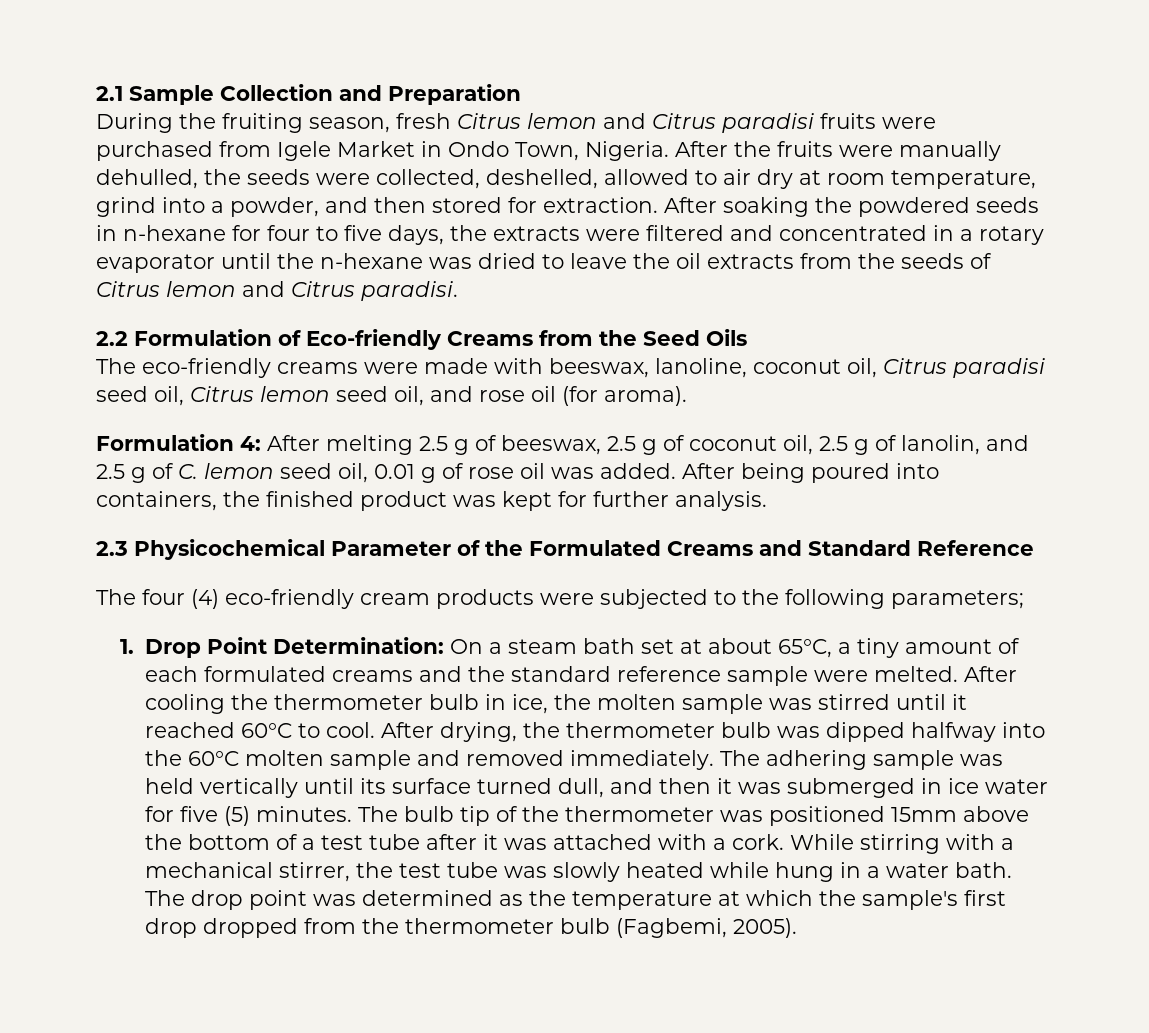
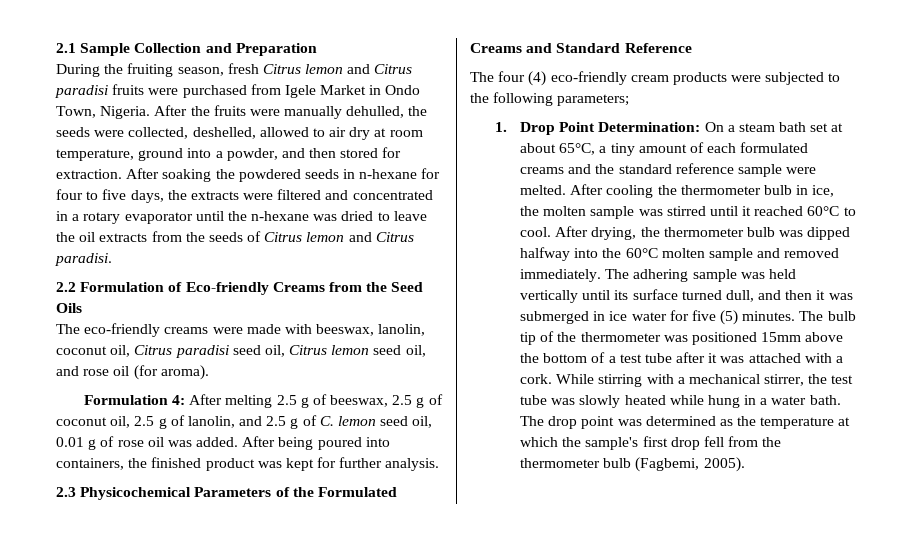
- After the fruits were manually dehulled, the seeds were collected, deshelled, allowed to air dry at room temperature, grind into a powder, and then stored for extraction.
+ After the fruits were manually dehulled, the seeds were collected, deshelled, allowed to air dry at room temperature, ground into a powder, and then stored for extraction.
- The eco-friendly creams were made with beeswax, lanoline, coconut oil, Citrus paradisi seed oil, Citrus lemon seed oil, and rose oil (for aroma).
+ The eco-friendly creams were made with beeswax, lanolin, coconut oil, Citrus paradisi seed oil, Citrus lemon seed oil, and rose oil (for aroma).
- 2.3 Physicochemical Parameter of the Formulated Creams and Standard Reference
+ 2.3 Physicochemical Parameters of the Formulated Creams and Standard Reference
- The drop point was determined as the temperature at which the sample's first drop dropped from the thermometer bulb (Fagbemi, 2005).
+ The drop point was determined as the temperature at which the sample's first drop fell from the thermometer bulb (Fagbemi, 2005).

